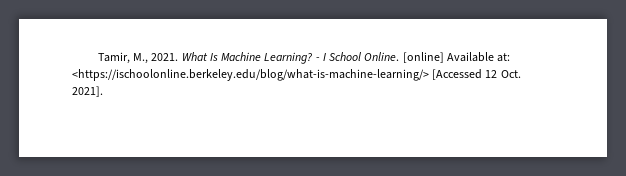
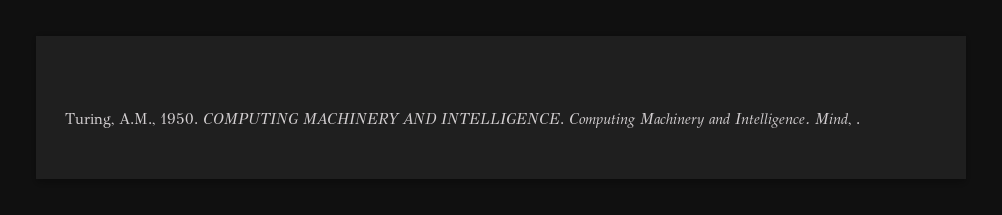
- Tamir, M., 2021. What Is Machine Learning? - I School Online. [online] Available at: <https://ischoolonline.berkeley.edu/blog/what-is-machine-learning/> [Accessed 12 Oct. 2021].
+ Turing, A.M., 1950. COMPUTING MACHINERY AND INTELLIGENCE. Computing Machinery and Intelligence. Mind, .

